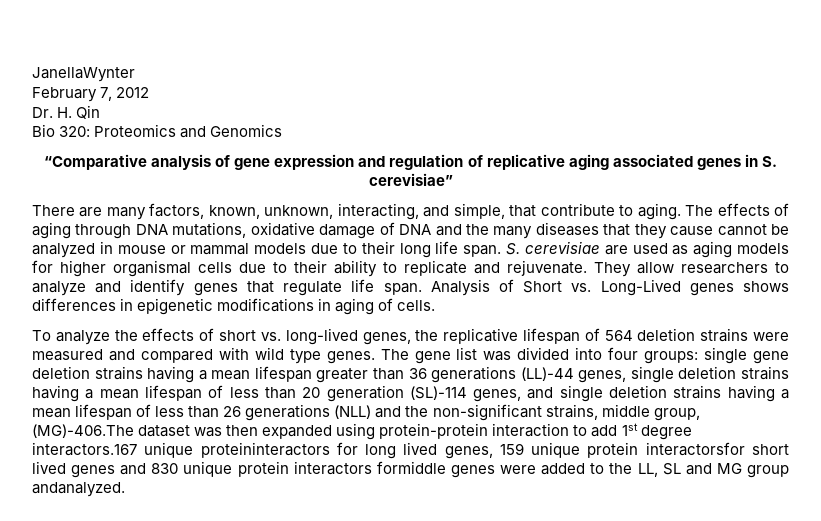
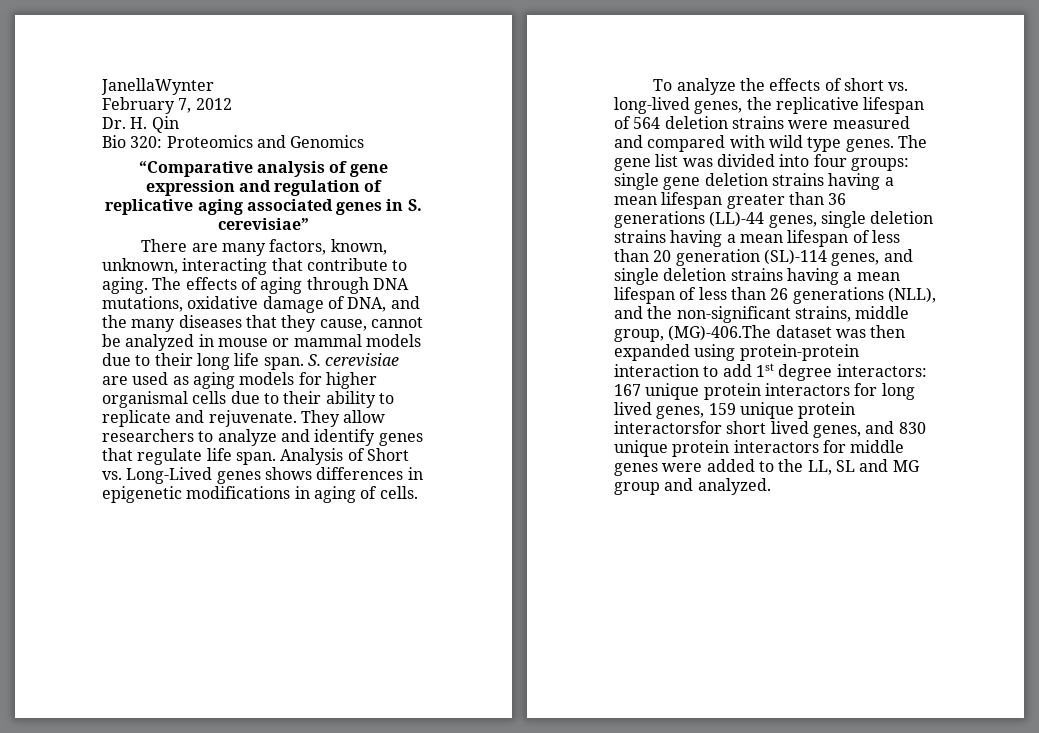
- There are many factors, known, unknown, interacting, and simple, that contribute to aging.
+ There are many factors, known, unknown, interacting that contribute to aging.
- The effects of aging through DNA mutations, oxidative damage of DNA and the many diseases that they cause cannot be analyzed in mouse or mammal models due to their long life span.
+ The effects of aging through DNA mutations, oxidative damage of DNA, and the many diseases that they cause, cannot be analyzed in mouse or mammal models due to their long life span.
- single gene deletion strains having a mean lifespan greater than 36 generations (LL)-44 genes, single deletion strains having a mean lifespan of less than 20 generation (SL)-114 genes, and single deletion strains having a mean lifespan of less than 26 generations (NLL) and the non-significant strains, middle group, (MG)-406.The dataset was then expanded using protein-protein interaction to add 1st degree interactors.167 unique proteininteractors for long lived genes, 159 unique protein interactorsfor short lived genes and 830 unique protein interactors formiddle genes were added to the LL, SL and MG group andanalyzed.
+ single gene deletion strains having a mean lifespan greater than 36 generations (LL)-44 genes, single deletion strains having a mean lifespan of less than 20 generation (SL)-114 genes, and single deletion strains having a mean lifespan of less than 26 generations (NLL), and the non-significant strains, middle group, (MG)-406.The dataset was then expanded using protein-protein interaction to add 1st degree interactors: 167 unique protein interactors for long lived genes, 159 unique protein interactorsfor short lived genes, and 830 unique protein interactors for middle genes were added to the LL, SL and MG group and analyzed.

